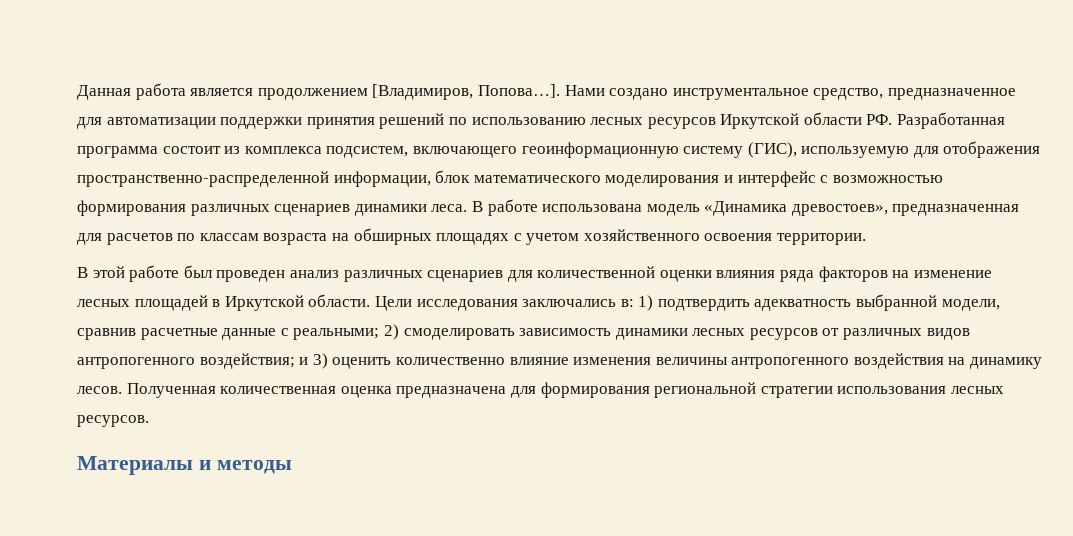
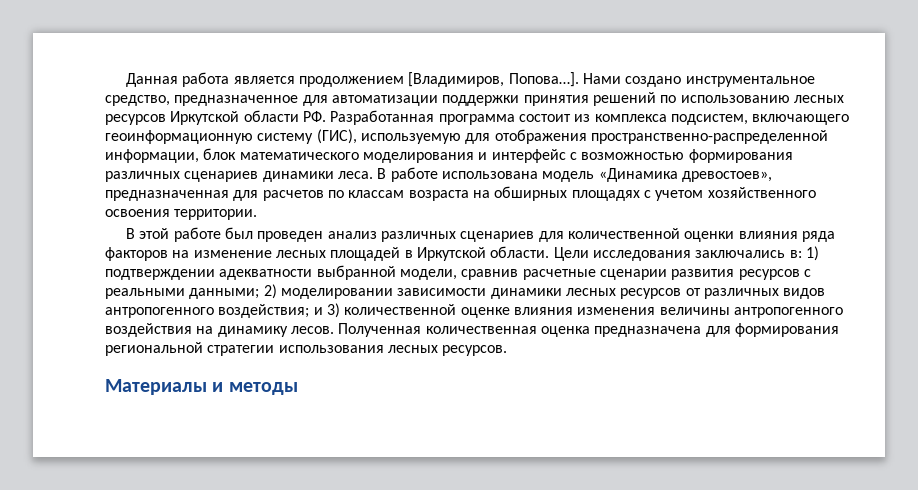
- Цели исследования заключались в: 1) подтвердить адекватность выбранной модели, сравнив расчетные данные с реальными; 2) смоделировать зависимость динамики лесных ресурсов от различных видов антропогенного воздействия; и 3) оценить количественно влияние изменения величины антропогенного воздействия на динамику лесов.
+ Цели исследования заключались в: 1) подтверждении адекватности выбранной модели, сравнив расчетные сценарии развития ресурсов с реальными данными; 2) моделировании зависимости динамики лесных ресурсов от различных видов антропогенного воздействия; и 3) количественной оценке влияния изменения величины антропогенного воздействия на динамику лесов.

